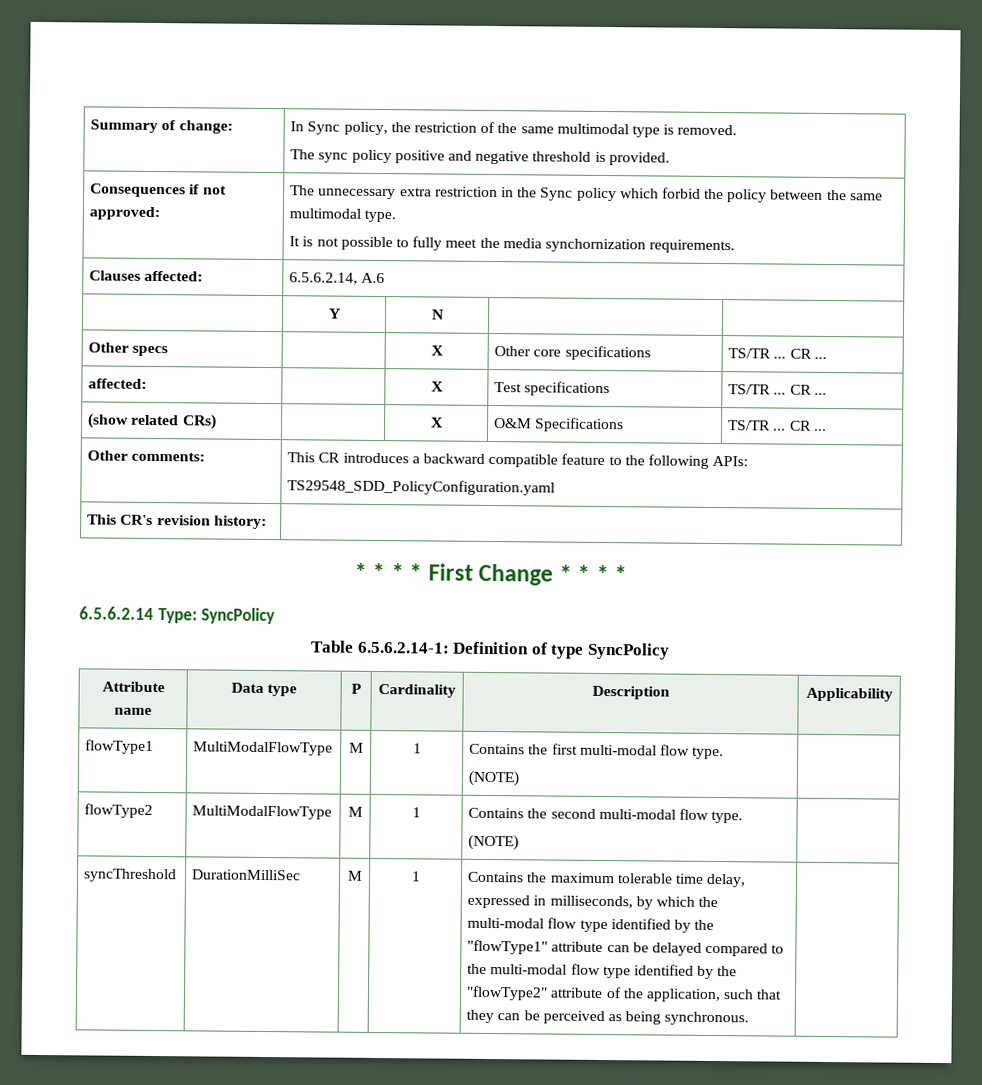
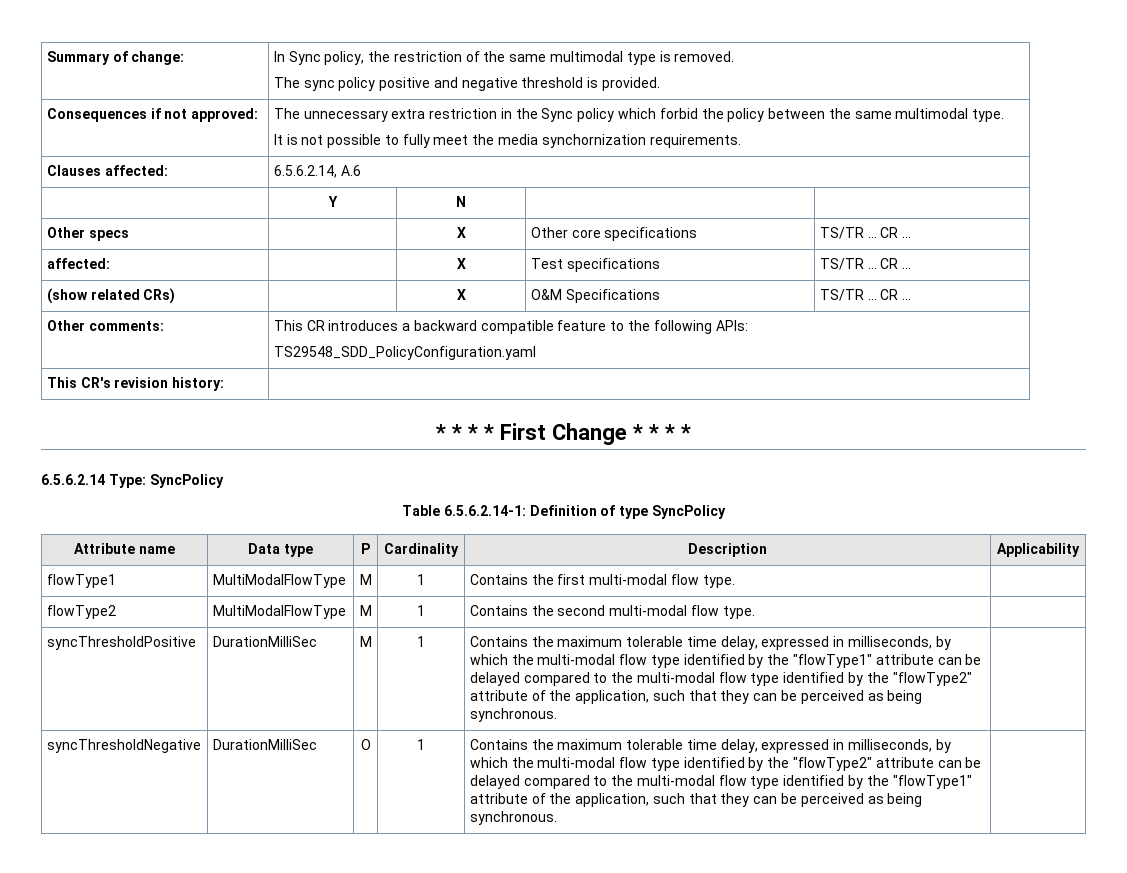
- flowType1 | MultiModalFlowType | M | 1 | Contains the first multi-modal flow type.
- (NOTE) |
+ flowType1 | MultiModalFlowType | M | 1 | Contains the first multi-modal flow type. |
- flowType2 | MultiModalFlowType | M | 1 | Contains the second multi-modal flow type.
- (NOTE) |
- syncThreshold
+ flowType2 | MultiModalFlowType | M | 1 | Contains the second multi-modal flow type. |
+ syncThresholdPositive
+ syncThresholdNegative | DurationMilliSec | O | 1 | Contains the maximum tolerable time delay, expressed in milliseconds, by which the multi-modal flow type identified by the "flowType2" attribute can be delayed compared to the multi-modal flow type identified by the "flowType1" attribute of the application, such that they can be perceived as being synchronous.

